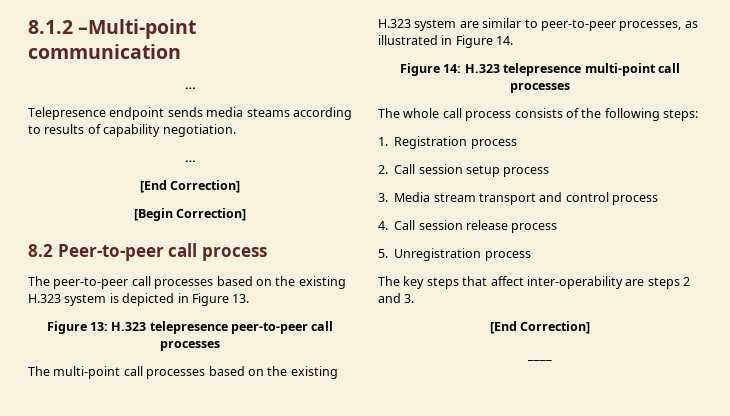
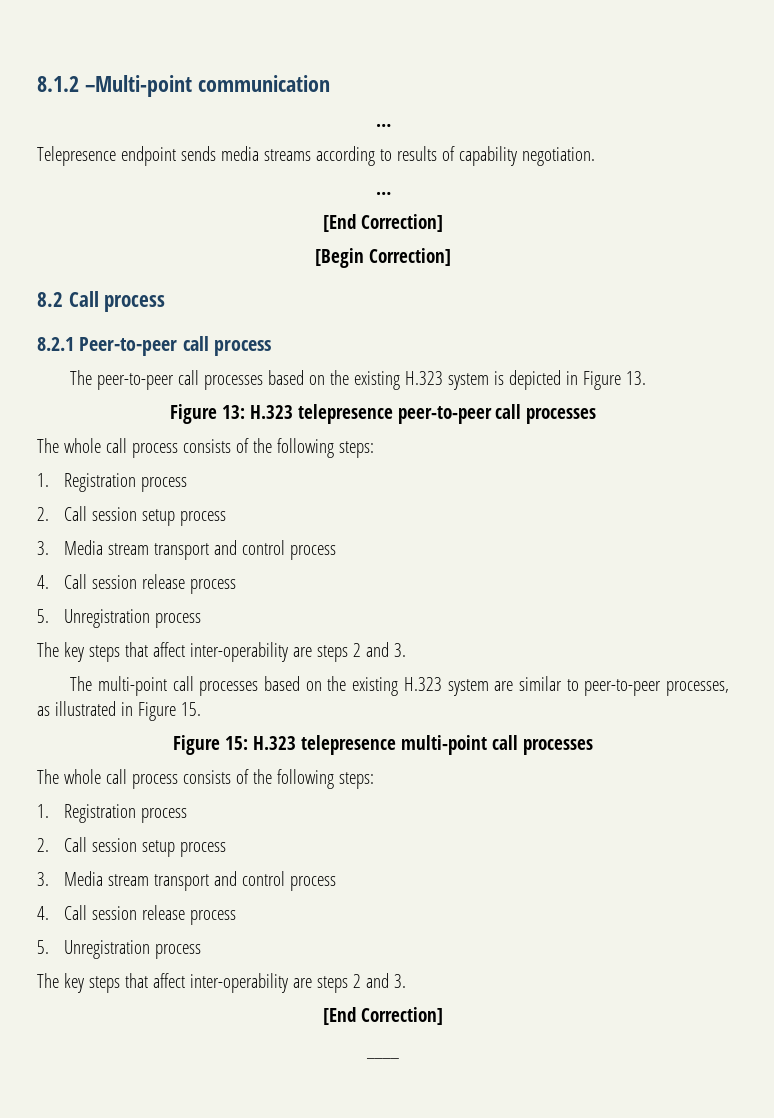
- Telepresence endpoint sends media steams according to results of capability negotiation.
+ Telepresence endpoint sends media streams according to results of capability negotiation.
- 8.2 Peer-to-peer call process
+ 8.2 Call process
+ 8.2.1 Peer-to-peer call process
  Figure 13: H.323 telepresence peer-to-peer call processes
+ The whole call process consists of the following steps:
+ 1. Registration process
+ 2. Call session setup process
+ 3. Media stream transport and control process
+ 4. Call session release process
+ 5. Unregistration process
+ The key steps that affect inter-operability are steps 2 and 3.
- The multi-point call processes based on the existing H.323 system are similar to peer-to-peer processes, as illustrated in Figure 14.
- Figure 14: H.323 telepresence multi-point call processes
+ The multi-point call processes based on the existing H.323 system are similar to peer-to-peer processes, as illustrated in Figure 15.
+ Figure 15: H.323 telepresence multi-point call processes

